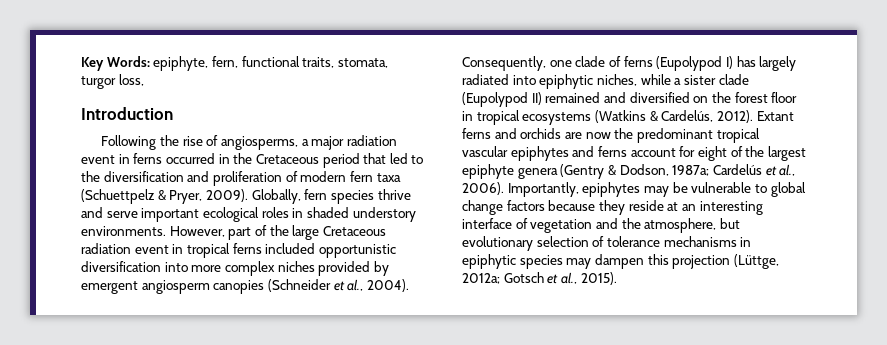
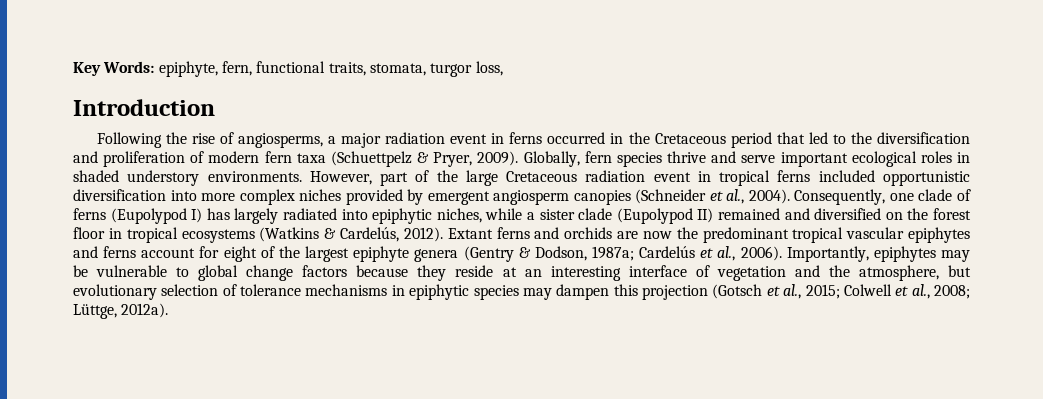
- Importantly, epiphytes may be vulnerable to global change factors because they reside at an interesting interface of vegetation and the atmosphere, but evolutionary selection of tolerance mechanisms in epiphytic species may dampen this projection (Lüttge, 2012a; Gotsch et al., 2015).
+ Importantly, epiphytes may be vulnerable to global change factors because they reside at an interesting interface of vegetation and the atmosphere, but evolutionary selection of tolerance mechanisms in epiphytic species may dampen this projection (Gotsch et al., 2015; Colwell et al., 2008; Lüttge, 2012a).

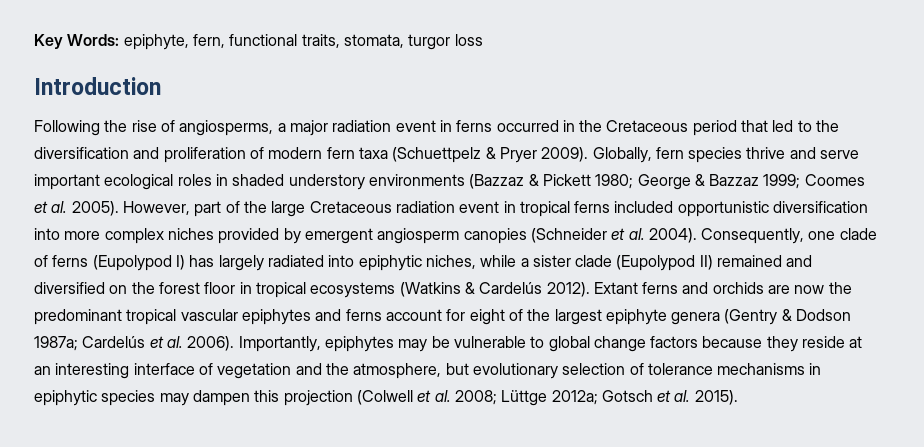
- Key Words: epiphyte, fern, functional traits, stomata, turgor loss,
+ Key Words: epiphyte, fern, functional traits, stomata, turgor loss
- Following the rise of angiosperms, a major radiation event in ferns occurred in the Cretaceous period that led to the diversification and proliferation of modern fern taxa (Schuettpelz & Pryer, 2009).
+ Following the rise of angiosperms, a major radiation event in ferns occurred in the Cretaceous period that led to the diversification and proliferation of modern fern taxa (Schuettpelz & Pryer 2009).
- Globally, fern species thrive and serve important ecological roles in shaded understory environments.
+ Globally, fern species thrive and serve important ecological roles in shaded understory environments (Bazzaz & Pickett 1980; George & Bazzaz 1999; Coomes et al. 2005).
- However, part of the large Cretaceous radiation event in tropical ferns included opportunistic diversification into more complex niches provided by emergent angiosperm canopies (Schneider et al., 2004).
+ However, part of the large Cretaceous radiation event in tropical ferns included opportunistic diversification into more complex niches provided by emergent angiosperm canopies (Schneider et al. 2004).
- Consequently, one clade of ferns (Eupolypod I) has largely radiated into epiphytic niches, while a sister clade (Eupolypod II) remained and diversified on the forest floor in tropical ecosystems (Watkins & Cardelús, 2012).
+ Consequently, one clade of ferns (Eupolypod I) has largely radiated into epiphytic niches, while a sister clade (Eupolypod II) remained and diversified on the forest floor in tropical ecosystems (Watkins & Cardelús 2012).
- Extant ferns and orchids are now the predominant tropical vascular epiphytes and ferns account for eight of the largest epiphyte genera (Gentry & Dodson, 1987a; Cardelús et al., 2006).
+ Extant ferns and orchids are now the predominant tropical vascular epiphytes and ferns account for eight of the largest epiphyte genera (Gentry & Dodson 1987a; Cardelús et al. 2006).
- Importantly, epiphytes may be vulnerable to global change factors because they reside at an interesting interface of vegetation and the atmosphere, but evolutionary selection of tolerance mechanisms in epiphytic species may dampen this projection (Gotsch et al., 2015; Colwell et al., 2008; Lüttge, 2012a).
+ Importantly, epiphytes may be vulnerable to global change factors because they reside at an interesting interface of vegetation and the atmosphere, but evolutionary selection of tolerance mechanisms in epiphytic species may dampen this projection (Colwell et al. 2008; Lüttge 2012a; Gotsch et al. 2015).

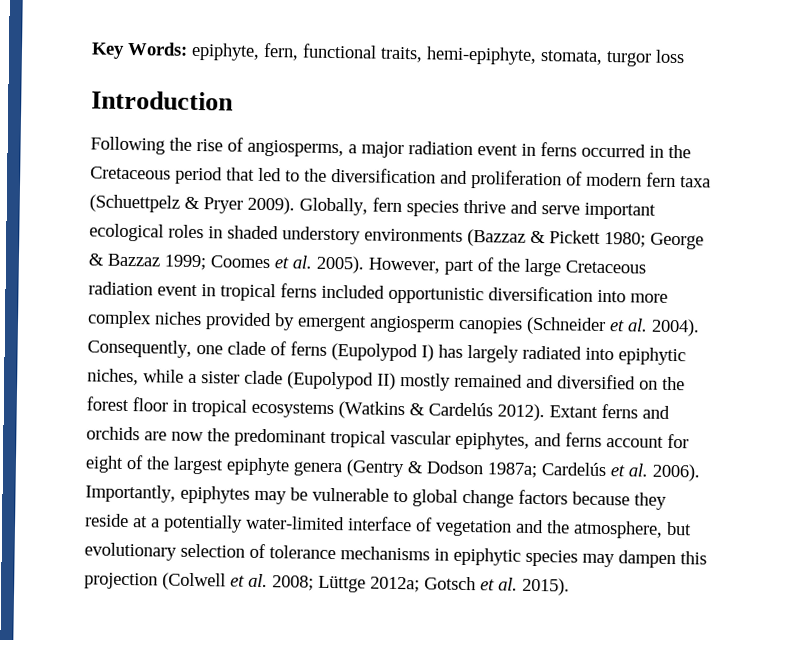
- Key Words: epiphyte, fern, functional traits, stomata, turgor loss
+ Key Words: epiphyte, fern, functional traits, hemi-epiphyte, stomata, turgor loss
- Consequently, one clade of ferns (Eupolypod I) has largely radiated into epiphytic niches, while a sister clade (Eupolypod II) remained and diversified on the forest floor in tropical ecosystems (Watkins & Cardelús 2012).
+ Consequently, one clade of ferns (Eupolypod I) has largely radiated into epiphytic niches, while a sister clade (Eupolypod II) mostly remained and diversified on the forest floor in tropical ecosystems (Watkins & Cardelús 2012).
- Extant ferns and orchids are now the predominant tropical vascular epiphytes and ferns account for eight of the largest epiphyte genera (Gentry & Dodson 1987a; Cardelús et al. 2006).
+ Extant ferns and orchids are now the predominant tropical vascular epiphytes, and ferns account for eight of the largest epiphyte genera (Gentry & Dodson 1987a; Cardelús et al. 2006).
- Importantly, epiphytes may be vulnerable to global change factors because they reside at an interesting interface of vegetation and the atmosphere, but evolutionary selection of tolerance mechanisms in epiphytic species may dampen this projection (Colwell et al. 2008; Lüttge 2012a; Gotsch et al. 2015).
+ Importantly, epiphytes may be vulnerable to global change factors because they reside at a potentially water-limited interface of vegetation and the atmosphere, but evolutionary selection of tolerance mechanisms in epiphytic species may dampen this projection (Colwell et al. 2008; Lüttge 2012a; Gotsch et al. 2015).

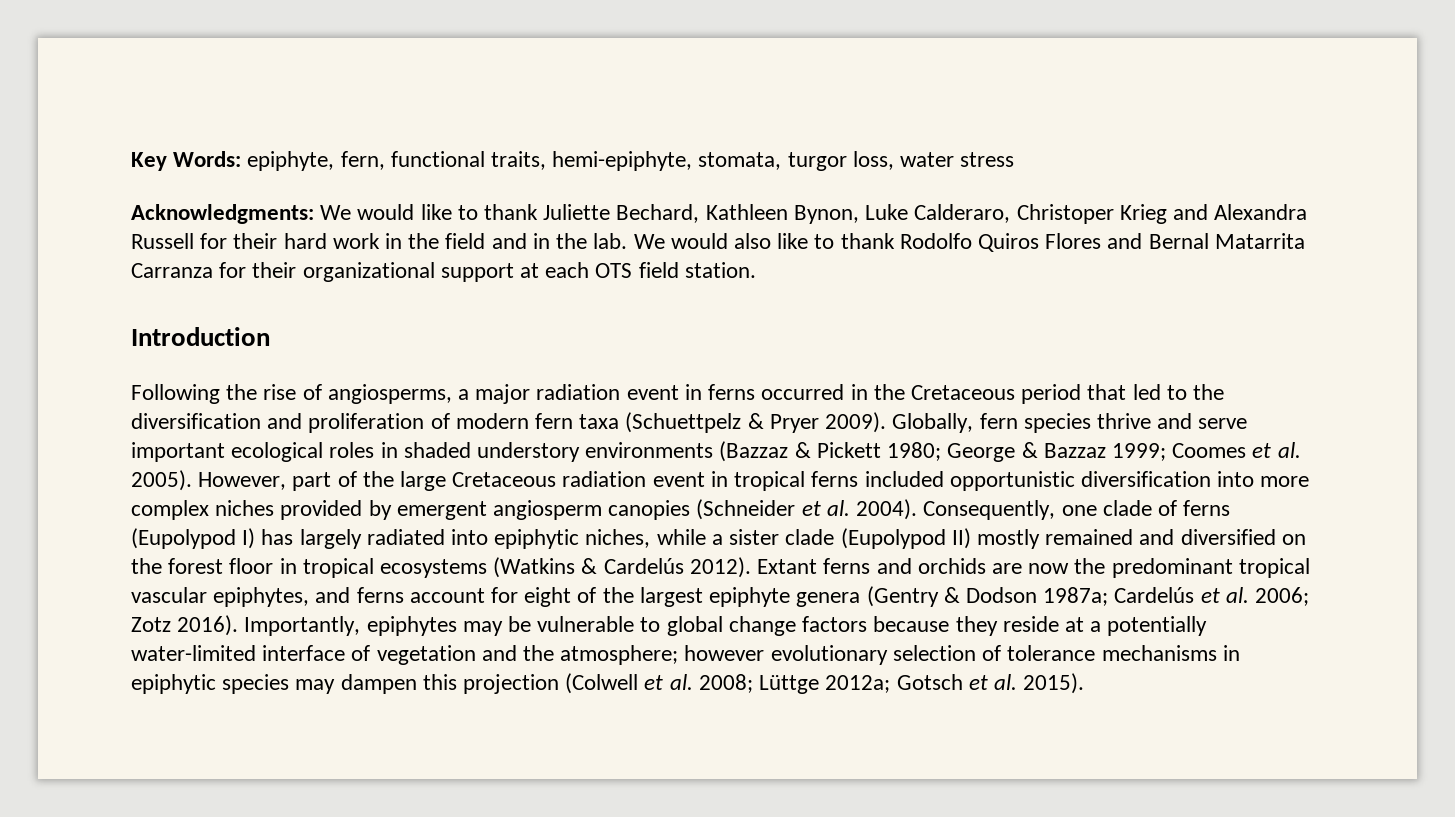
- Key Words: epiphyte, fern, functional traits, hemi-epiphyte, stomata, turgor loss
+ Key Words: epiphyte, fern, functional traits, hemi-epiphyte, stomata, turgor loss, water stress
+ Acknowledgments: We would like to thank Juliette Bechard, Kathleen Bynon, Luke Calderaro, Christoper Krieg and Alexandra Russell for their hard work in the field and in the lab. We would also like to thank Rodolfo Quiros Flores and Bernal Matarrita Carranza for their organizational support at each OTS field station.
- Extant ferns and orchids are now the predominant tropical vascular epiphytes, and ferns account for eight of the largest epiphyte genera (Gentry & Dodson 1987a; Cardelús et al. 2006).
+ Extant ferns and orchids are now the predominant tropical vascular epiphytes, and ferns account for eight of the largest epiphyte genera (Gentry & Dodson 1987a; Cardelús et al. 2006; Zotz 2016).
- Importantly, epiphytes may be vulnerable to global change factors because they reside at a potentially water-limited interface of vegetation and the atmosphere, but evolutionary selection of tolerance mechanisms in epiphytic species may dampen this projection (Colwell et al. 2008; Lüttge 2012a; Gotsch et al. 2015).
+ Importantly, epiphytes may be vulnerable to global change factors because they reside at a potentially water-limited interface of vegetation and the atmosphere; however evolutionary selection of tolerance mechanisms in epiphytic species may dampen this projection (Colwell et al. 2008; Lüttge 2012a; Gotsch et al. 2015).

